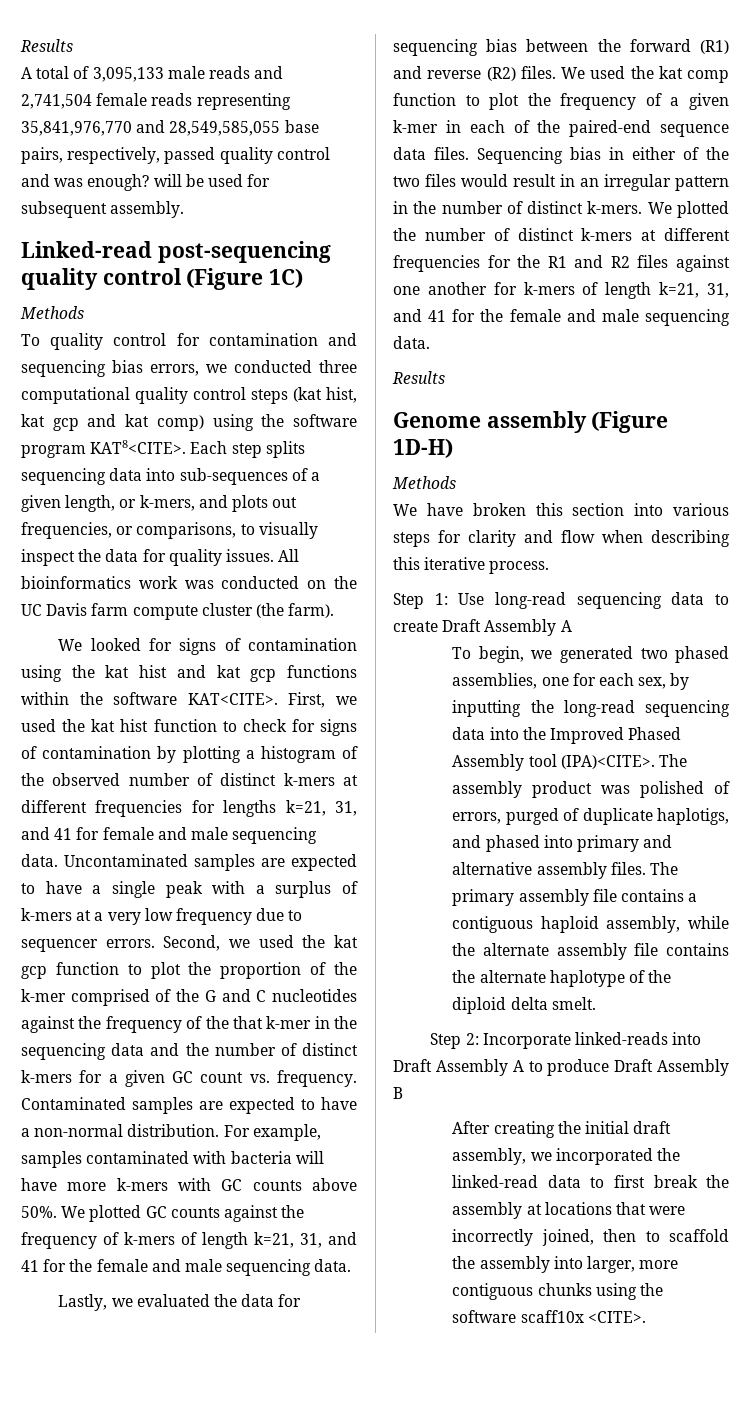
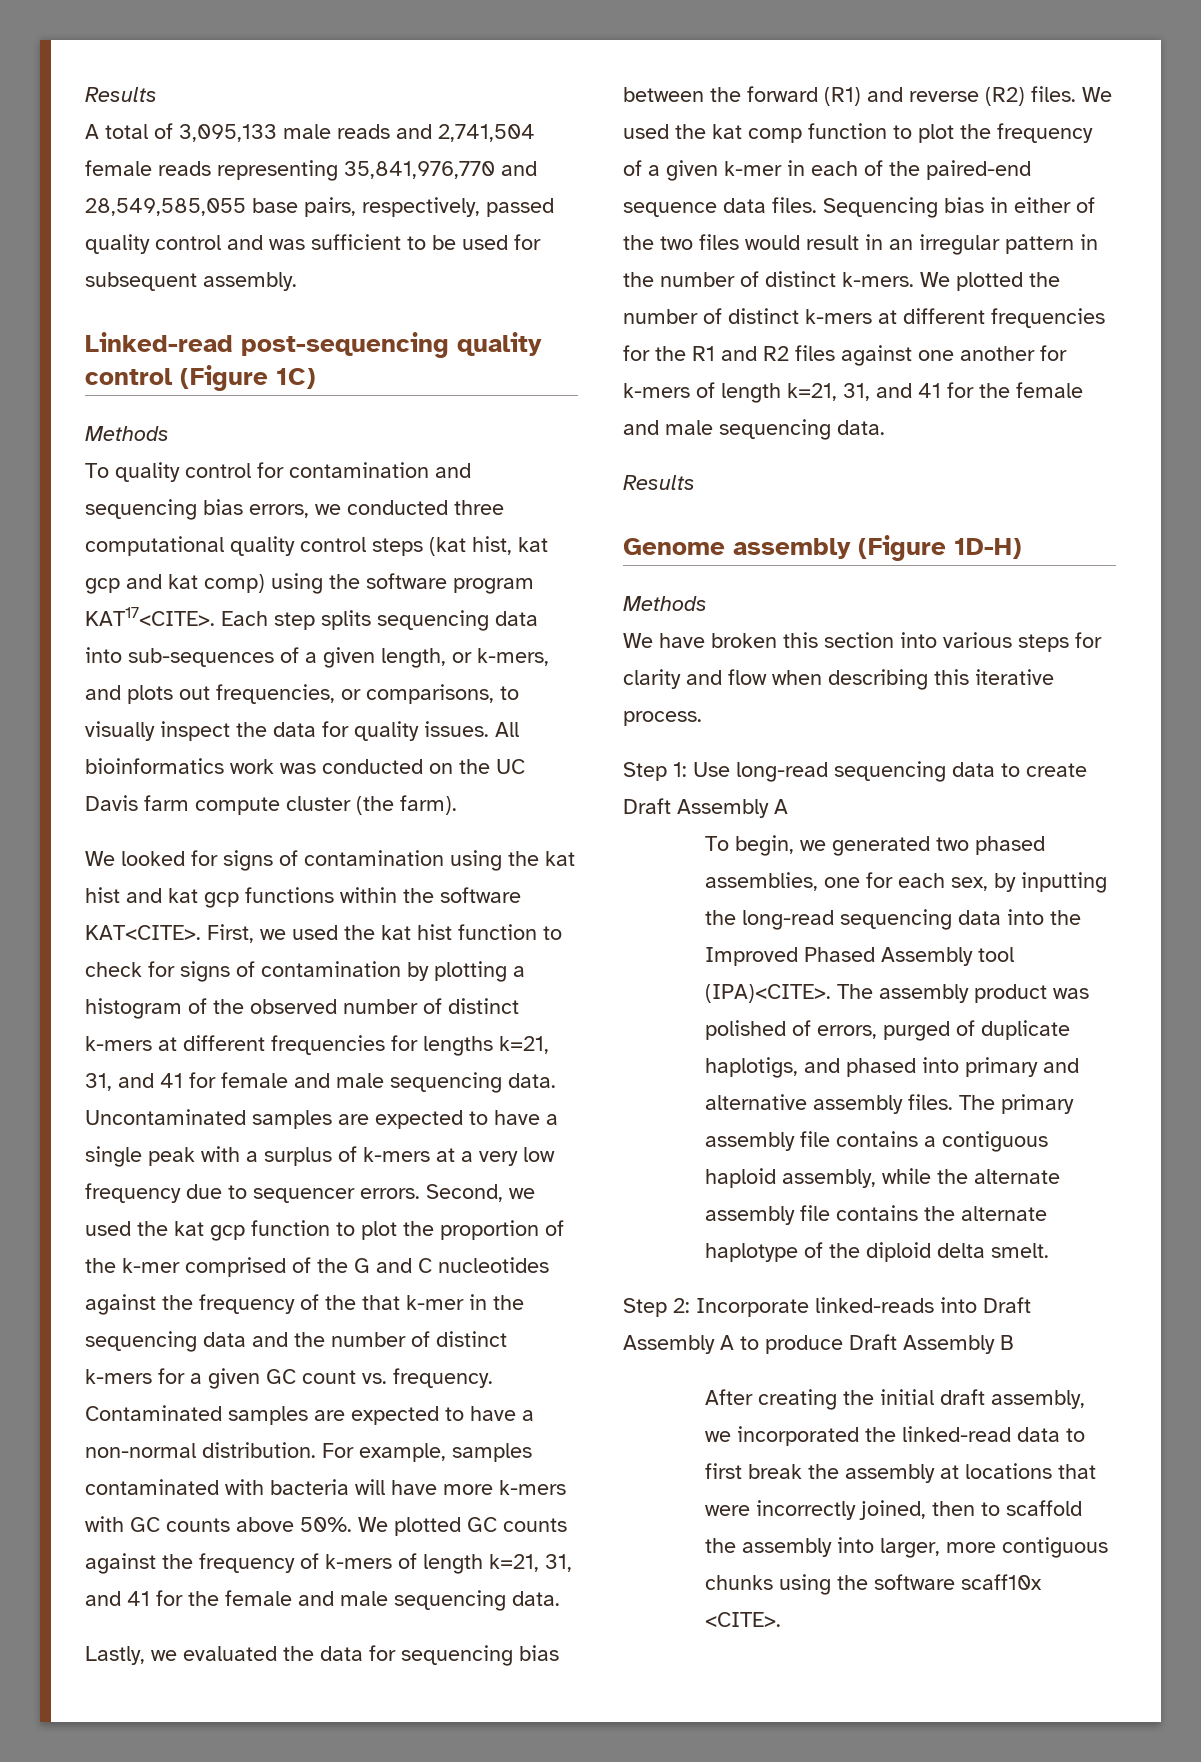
- A total of 3,095,133 male reads and 2,741,504 female reads representing 35,841,976,770 and 28,549,585,055 base pairs, respectively, passed quality control and was enough? will be used for subsequent assembly.
+ A total of 3,095,133 male reads and 2,741,504 female reads representing 35,841,976,770 and 28,549,585,055 base pairs, respectively, passed quality control and was sufficient to be used for subsequent assembly.
- To quality control for contamination and sequencing bias errors, we conducted three computational quality control steps (kat hist, kat gcp and kat comp) using the software program KAT8<CITE>.
+ To quality control for contamination and sequencing bias errors, we conducted three computational quality control steps (kat hist, kat gcp and kat comp) using the software program KAT17<CITE>.

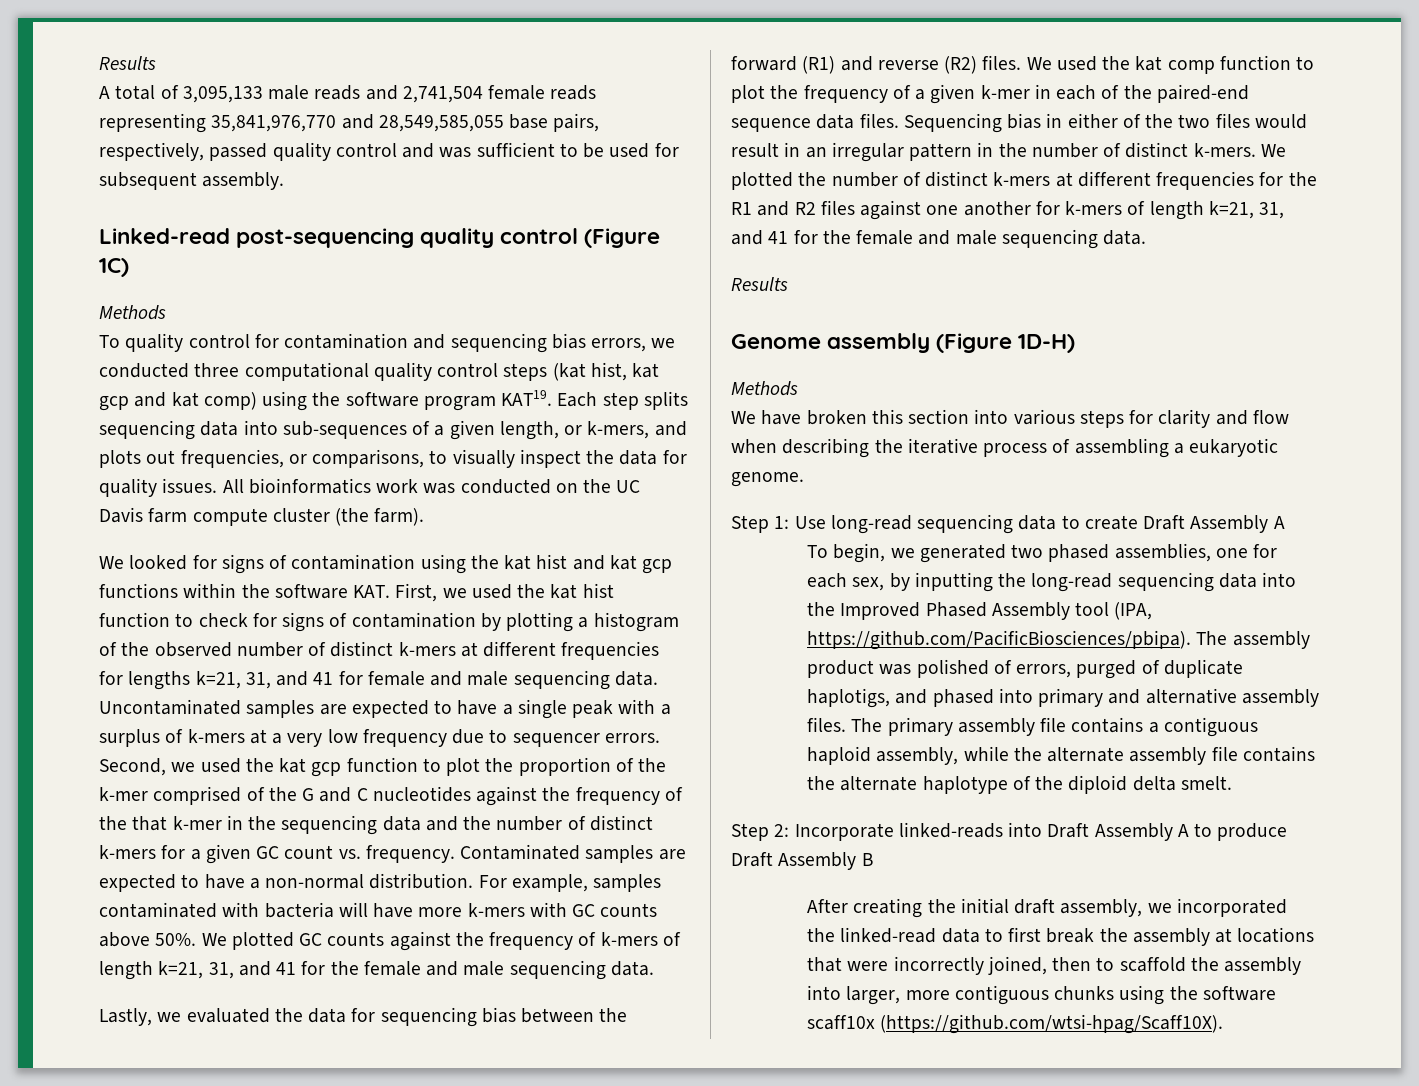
- To quality control for contamination and sequencing bias errors, we conducted three computational quality control steps (kat hist, kat gcp and kat comp) using the software program KAT17<CITE>.
+ To quality control for contamination and sequencing bias errors, we conducted three computational quality control steps (kat hist, kat gcp and kat comp) using the software program KAT19.
- We looked for signs of contamination using the kat hist and kat gcp functions within the software KAT<CITE>. First, we used the kat hist function to check for signs of contamination by plotting a histogram of the observed number of distinct k-mers at different frequencies for lengths k=21, 31, and 41 for female and male sequencing data.
+ We looked for signs of contamination using the kat hist and kat gcp functions within the software KAT. First, we used the kat hist function to check for signs of contamination by plotting a histogram of the observed number of distinct k-mers at different frequencies for lengths k=21, 31, and 41 for female and male sequencing data.
- We have broken this section into various steps for clarity and flow when describing this iterative process.
+ We have broken this section into various steps for clarity and flow when describing the iterative process of assembling a eukaryotic genome.
- To begin, we generated two phased assemblies, one for each sex, by inputting the long-read sequencing data into the Improved Phased Assembly tool (IPA)<CITE>. The assembly product was polished of errors, purged of duplicate haplotigs, and phased into primary and alternative assembly files.
+ To begin, we generated two phased assemblies, one for each sex, by inputting the long-read sequencing data into the Improved Phased Assembly tool (IPA, https://github.com/PacificBiosciences/pbipa). The assembly product was polished of errors, purged of duplicate haplotigs, and phased into primary and alternative assembly files.
- After creating the initial draft assembly, we incorporated the linked-read data to first break the assembly at locations that were incorrectly joined, then to scaffold the assembly into larger, more contiguous chunks using the software scaff10x <CITE>.
+ After creating the initial draft assembly, we incorporated the linked-read data to first break the assembly at locations that were incorrectly joined, then to scaffold the assembly into larger, more contiguous chunks using the software scaff10x (https://github.com/wtsi-hpag/Scaff10X).

